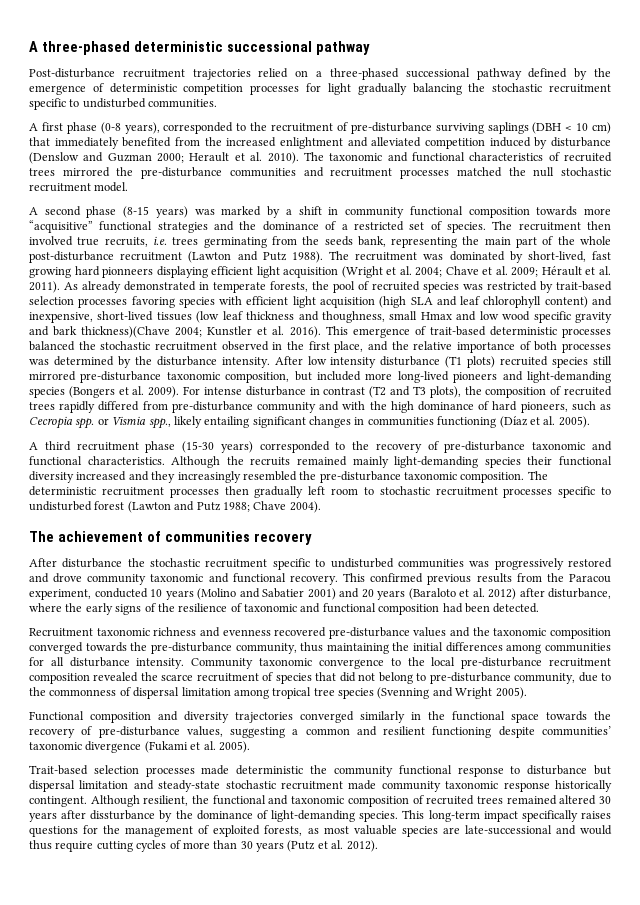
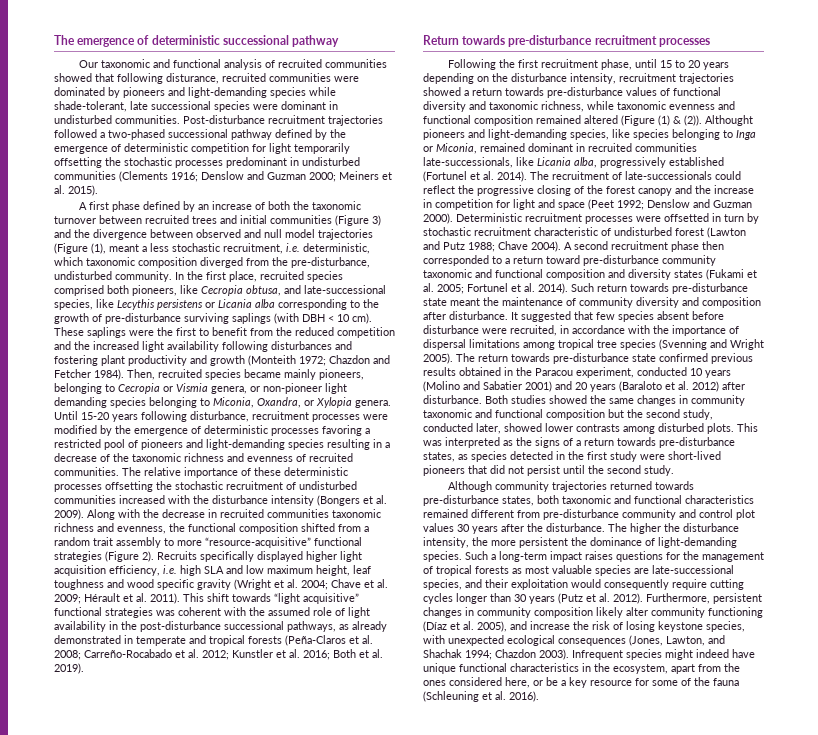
- A three-phased deterministic successional pathway
+ The emergence of deterministic successional pathway
- Post-disturbance recruitment trajectories relied on a three-phased successional pathway defined by the emergence of deterministic competition processes for light gradually balancing the stochastic recruitment specific to undisturbed communities.
- A first phase (0-8 years), corresponded to the recruitment of pre-disturbance surviving saplings (DBH < 10 cm) that immediately benefited from the increased enlightment and alleviated competition induced by disturbance (Denslow and Guzman 2000; Herault et al. 2010). The taxonomic and functional characteristics of recruited trees mirrored the pre-disturbance communities and recruitment processes matched the null stochastic recruitment model.
- A second phase (8-15 years) was marked by a shift in community functional composition towards more “acquisitive” functional strategies and the dominance of a restricted set of species. The recruitment then involved true recruits, i.e. trees germinating from the seeds bank, representing the main part of the whole post-disturbance recruitment (Lawton and Putz 1988). The recruitment was dominated by short-lived, fast growing hard pionneers displaying efficient light acquisition (Wright et al. 2004; Chave et al. 2009; Hérault et al. 2011).
+ Our taxonomic and functional analysis of recruited communities showed that following disturance, recruited communities were dominated by pioneers and light-demanding species while shade-tolerant, late successional species were dominant in undisturbed communities. Post-disturbance recruitment trajectories followed a two-phased successional pathway defined by the emergence of deterministic competition for light temporarily offsetting the stochastic processes predominant in undisturbed communities (Clements 1916; Denslow and Guzman 2000; Meiners et al. 2015).
+ A first phase defined by an increase of both the taxonomic turnover between recruited trees and initial communities (Figure 3) and the divergence between observed and null model trajectories (Figure (1), meant a less stochastic recruitment, i.e. deterministic, which taxonomic composition diverged from the pre-disturbance, undisturbed community. In the first place, recruited species comprised both pioneers, like Cecropia obtusa, and late-successional species, like Lecythis persistens or Licania alba corresponding to the growth of pre-disturbance surviving saplings (with DBH < 10 cm). These saplings were the first to benefit from the reduced competition and the increased light availability following disturbances and fostering plant productivity and growth (Monteith 1972; Chazdon and Fetcher 1984). Then, recruited species became mainly pioneers, belonging to Cecropia or Vismia genera, or non-pioneer light demanding species belonging to Miconia, Oxandra, or Xylopia genera. Until 15-20 years following disturbance, recruitment processes were modified by the emergence of deterministic processes favoring a restricted pool of pioneers and light-demanding species resulting in a decrease of the taxonomic richness and evenness of recruited communities. The relative importance of these deterministic processes offsetting the stochastic recruitment of undisturbed communities increased with the disturbance intensity (Bongers et al. 2009). Along with the decrease in recruited communities taxonomic richness and evenness, the functional composition shifted from a random trait assembly to more “resource-acquisitive” functional strategies (Figure 2). Recruits specifically displayed higher light acquisition efficiency, i.e. high SLA and low maximum height, leaf toughness and wood specific gravity (Wright et al. 2004; Chave et al. 2009; Hérault et al. 2011).
- As already demonstrated in temperate forests, the pool of recruited species was restricted by trait-based selection processes favoring species with efficient light acquisition (high SLA and leaf chlorophyll content) and inexpensive, short-lived tissues (low leaf thickness and thoughness, small Hmax and low wood specific gravity and bark thickness)(Chave 2004; Kunstler et al. 2016). This emergence of trait-based deterministic processes balanced the stochastic recruitment observed in the first place, and the relative importance of both processes was determined by the disturbance intensity. After low intensity disturbance (T1 plots) recruited species still mirrored pre-disturbance taxonomic composition, but included more long-lived pioneers and light-demanding species (Bongers et al. 2009). For intense disturbance in contrast (T2 and T3 plots), the composition of recruited trees rapidly differed from pre-disturbance community and with the high dominance of hard pioneers, such as Cecropia spp. or Vismia spp., likely entailing significant changes in communities functioning (Díaz et al. 2005).
- A third recruitment phase (15-30 years) corresponded to the recovery of pre-disturbance taxonomic and functional characteristics. Although the recruits remained mainly light-demanding species their functional diversity increased and they increasingly resembled the pre-disturbance taxonomic composition. The deterministic recruitment processes then gradually left room to stochastic recruitment processes specific to undisturbed forest (Lawton and Putz 1988; Chave 2004).
- The achievement of communities recovery
- After disturbance the stochastic recruitment specific to undisturbed communities was progressively restored and drove community taxonomic and functional recovery. This confirmed previous results from the Paracou experiment, conducted 10 years (Molino and Sabatier 2001) and 20 years (Baraloto et al. 2012) after disturbance, where the early signs of the resilience of taxonomic and functional composition had been detected.
- Recruitment taxonomic richness and evenness recovered pre-disturbance values and the taxonomic composition converged towards the pre-disturbance community, thus maintaining the initial differences among communities for all disturbance intensity. Community taxonomic convergence to the local pre-disturbance recruitment composition revealed the scarce recruitment of species that did not belong to pre-disturbance community, due to the commonness of dispersal limitation among tropical tree species (Svenning and Wright 2005).
- Functional composition and diversity trajectories converged similarly in the functional space towards the recovery of pre-disturbance values, suggesting a common and resilient functioning despite communities’ taxonomic divergence (Fukami et al. 2005).
- Trait-based selection processes made deterministic the community functional response to disturbance but dispersal limitation and steady-state stochastic recruitment made community taxonomic response historically contingent. Although resilient, the functional and taxonomic composition of recruited trees remained altered 30 years after dissturbance by the dominance of light-demanding species.
+ This shift towards “light acquisitive” functional strategies was coherent with the assumed role of light availability in the post-disturbance successional pathways, as already demonstrated in temperate and tropical forests (Peña-Claros et al. 2008; Carreño-Rocabado et al. 2012; Kunstler et al. 2016; Both et al. 2019).
+ Return towards pre-disturbance recruitment processes
+ Following the first recruitment phase, until 15 to 20 years depending on the disturbance intensity, recruitment trajectories showed a return towards pre-disturbance values of functional diversity and taxonomic richness, while taxonomic evenness and functional composition remained altered (Figure (1) & (2)). Althought pioneers and light-demanding species, like species belonging to Inga or Miconia, remained dominant in recruited communities late-successionals, like Licania alba, progressively established (Fortunel et al. 2014). The recruitment of late-successionals could reflect the progressive closing of the forest canopy and the increase in competition for light and space (Peet 1992; Denslow and Guzman 2000). Deterministic recruitment processes were offsetted in turn by stochastic recruitment characteristic of undisturbed forest (Lawton and Putz 1988; Chave 2004). A second recruitment phase then corresponded to a return toward pre-disturbance community taxonomic and functional composition and diversity states (Fukami et al. 2005; Fortunel et al. 2014). Such return towards pre-disturbance state meant the maintenance of community diversity and composition after disturbance. It suggested that few species absent before disturbance were recruited, in accordance with the importance of dispersal limitations among tropical tree species (Svenning and Wright 2005). The return towards pre-disturbance state confirmed previous results obtained in the Paracou experiment, conducted 10 years (Molino and Sabatier 2001) and 20 years (Baraloto et al. 2012) after disturbance. Both studies showed the same changes in community taxonomic and functional composition but the second study, conducted later, showed lower contrasts among disturbed plots. This was interpreted as the signs of a return towards pre-disturbance states, as species detected in the first study were short-lived pioneers that did not persist until the second study.
+ Although community trajectories returned towards pre-disturbance states, both taxonomic and functional characteristics remained different from pre-disturbance community and control plot values 30 years after the disturbance. The higher the disturbance intensity, the more persistent the dominance of light-demanding species.
- This long-term impact specifically raises questions for the management of exploited forests, as most valuable species are late-successional and would thus require cutting cycles of more than 30 years (Putz et al. 2012).
+ Such a long-term impact raises questions for the management of tropical forests as most valuable species are late-successional species, and their exploitation would consequently require cutting cycles longer than 30 years (Putz et al. 2012).
+ Furthermore, persistent changes in community composition likely alter community functioning (Díaz et al. 2005), and increase the risk of losing keystone species, with unexpected ecological consequences (Jones, Lawton, and Shachak 1994; Chazdon 2003). Infrequent species might indeed have unique functional characteristics in the ecosystem, apart from the ones considered here, or be a key resource for some of the fauna (Schleuning et al. 2016).

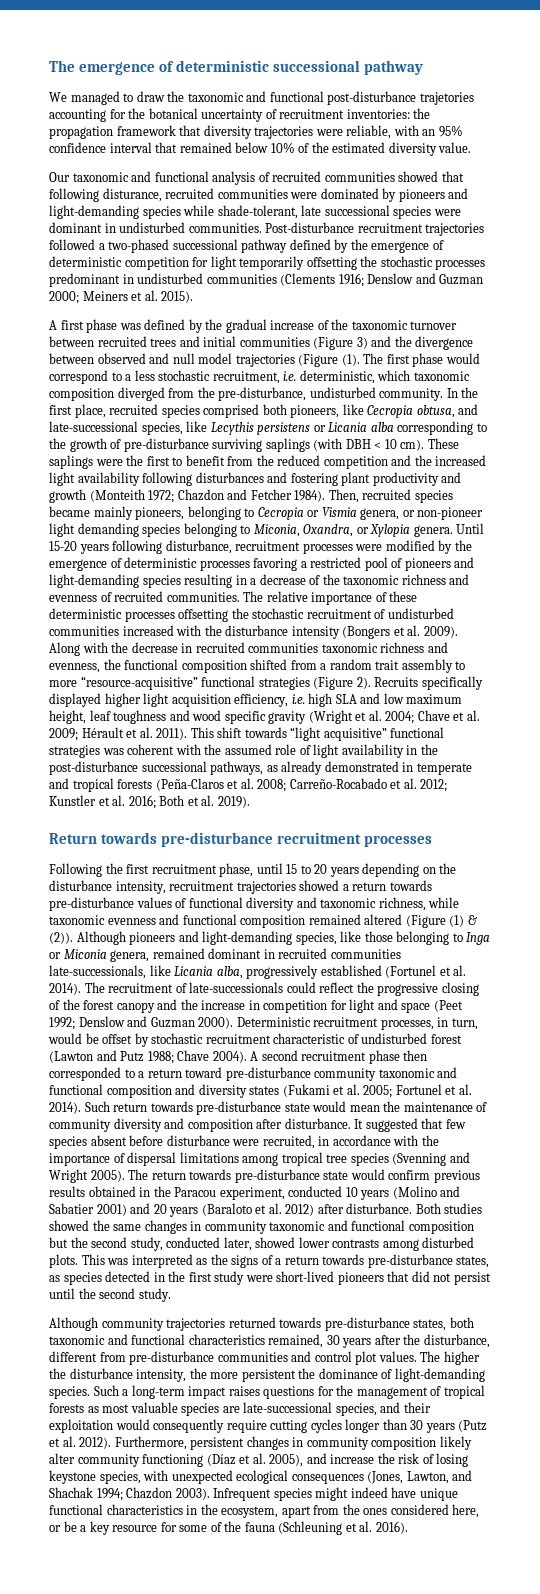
+ We managed to draw the taxonomic and functional post-disturbance trajetories accounting for the botanical uncertainty of recruitment inventories: the propagation framework that diversity trajectories were reliable, with an 95% confidence interval that remained below 10% of the estimated diversity value.
- A first phase defined by an increase of both the taxonomic turnover between recruited trees and initial communities (Figure 3) and the divergence between observed and null model trajectories (Figure (1), meant a less stochastic recruitment, i.e. deterministic, which taxonomic composition diverged from the pre-disturbance, undisturbed community.
+ A first phase was defined by the gradual increase of the taxonomic turnover between recruited trees and initial communities (Figure 3) and the divergence between observed and null model trajectories (Figure (1). The first phase would correspond to a less stochastic recruitment, i.e. deterministic, which taxonomic composition diverged from the pre-disturbance, undisturbed community.
- Althought pioneers and light-demanding species, like species belonging to Inga or Miconia, remained dominant in recruited communities late-successionals, like Licania alba, progressively established (Fortunel et al. 2014).
+ Although pioneers and light-demanding species, like those belonging to Inga or Miconia genera, remained dominant in recruited communities late-successionals, like Licania alba, progressively established (Fortunel et al. 2014).
- Deterministic recruitment processes were offsetted in turn by stochastic recruitment characteristic of undisturbed forest (Lawton and Putz 1988; Chave 2004).
+ Deterministic recruitment processes, in turn, would be offset by stochastic recruitment characteristic of undisturbed forest (Lawton and Putz 1988; Chave 2004).
- Such return towards pre-disturbance state meant the maintenance of community diversity and composition after disturbance.
+ Such return towards pre-disturbance state would mean the maintenance of community diversity and composition after disturbance.
- The return towards pre-disturbance state confirmed previous results obtained in the Paracou experiment, conducted 10 years (Molino and Sabatier 2001) and 20 years (Baraloto et al. 2012) after disturbance.
+ The return towards pre-disturbance state would confirm previous results obtained in the Paracou experiment, conducted 10 years (Molino and Sabatier 2001) and 20 years (Baraloto et al. 2012) after disturbance.
- Although community trajectories returned towards pre-disturbance states, both taxonomic and functional characteristics remained different from pre-disturbance community and control plot values 30 years after the disturbance.
+ Although community trajectories returned towards pre-disturbance states, both taxonomic and functional characteristics remained, 30 years after the disturbance, different from pre-disturbance communities and control plot values.

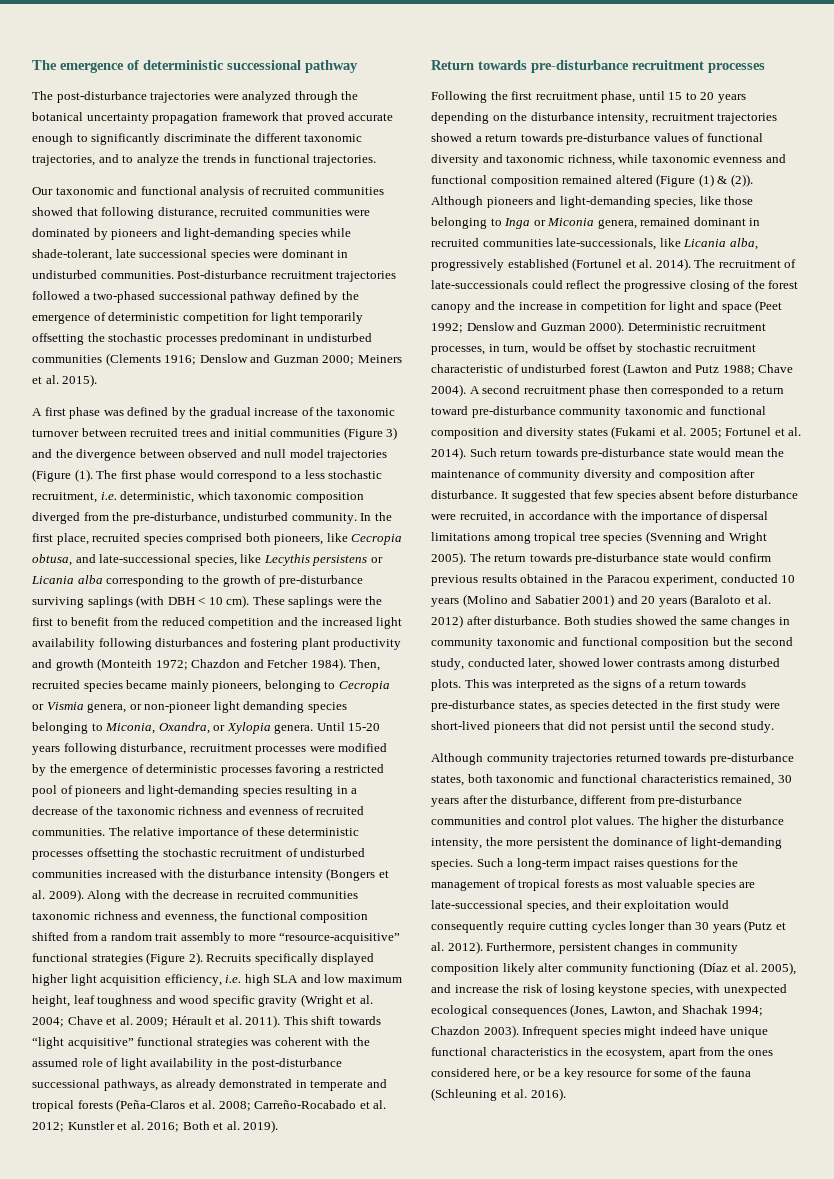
- We managed to draw the taxonomic and functional post-disturbance trajetories accounting for the botanical uncertainty of recruitment inventories: the propagation framework that diversity trajectories were reliable, with an 95% confidence interval that remained below 10% of the estimated diversity value.
+ The post-disturbance trajectories were analyzed through the botanical uncertainty propagation framework that proved accurate enough to significantly discriminate the different taxonomic trajectories, and to analyze the trends in functional trajectories.

